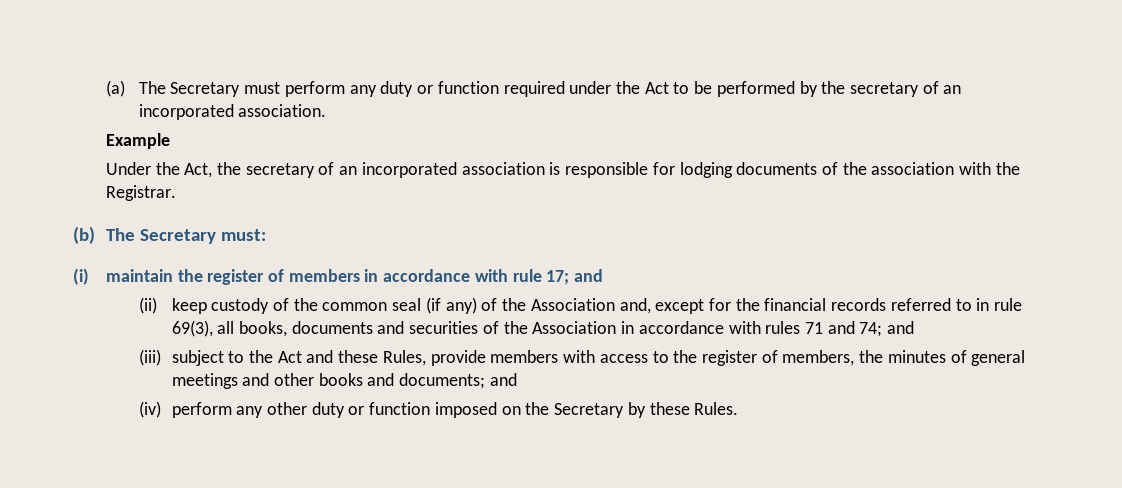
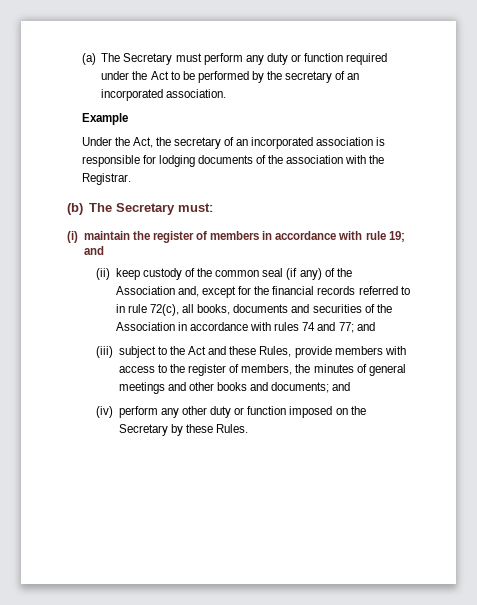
- (i) maintain the register of members in accordance with rule 17; and
+ (i) maintain the register of members in accordance with rule 19; and
- (ii) keep custody of the common seal (if any) of the Association and, except for the financial records referred to in rule 69(3), all books, documents and securities of the Association in accordance with rules 71 and 74; and
+ (ii) keep custody of the common seal (if any) of the Association and, except for the financial records referred to in rule 72(c), all books, documents and securities of the Association in accordance with rules 74 and 77; and

